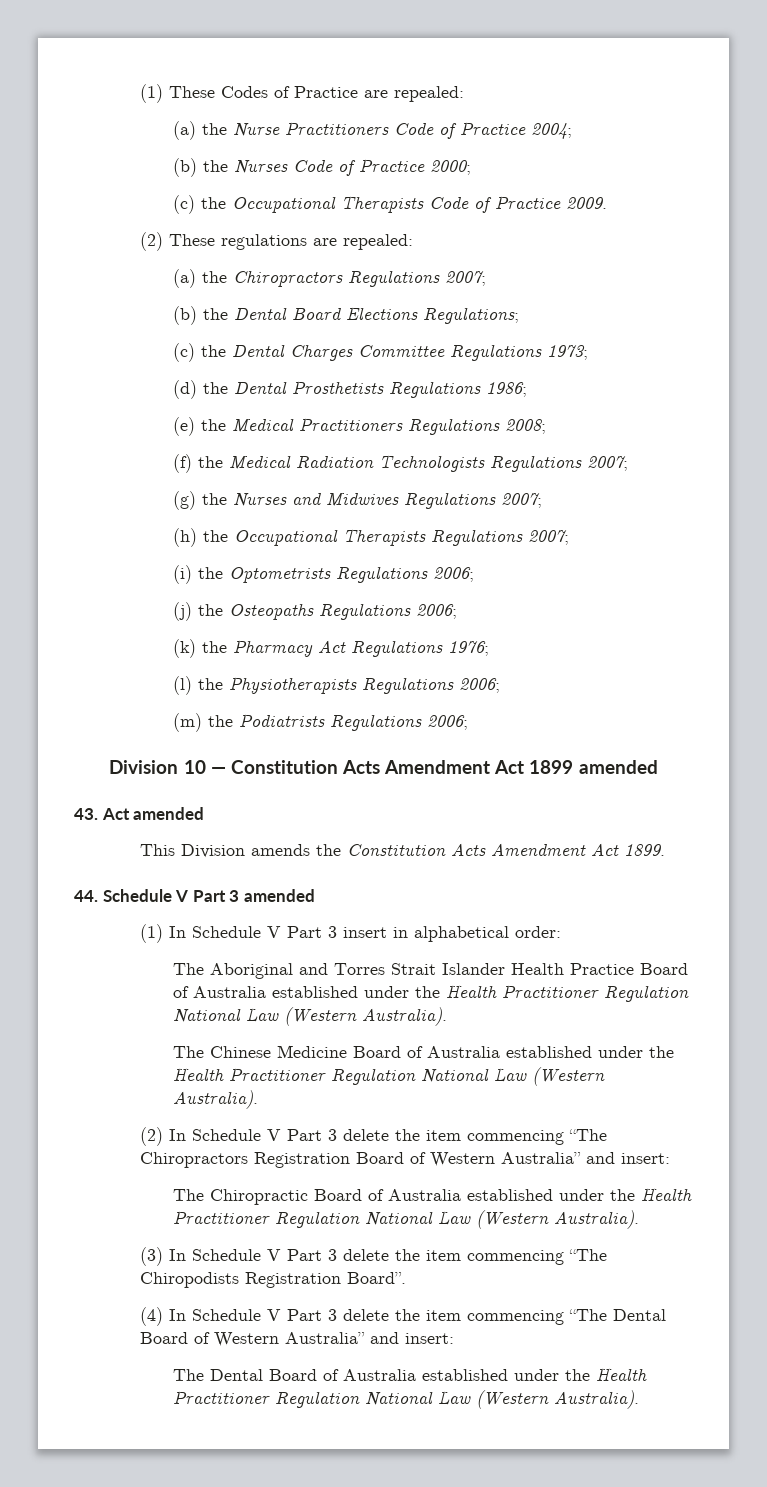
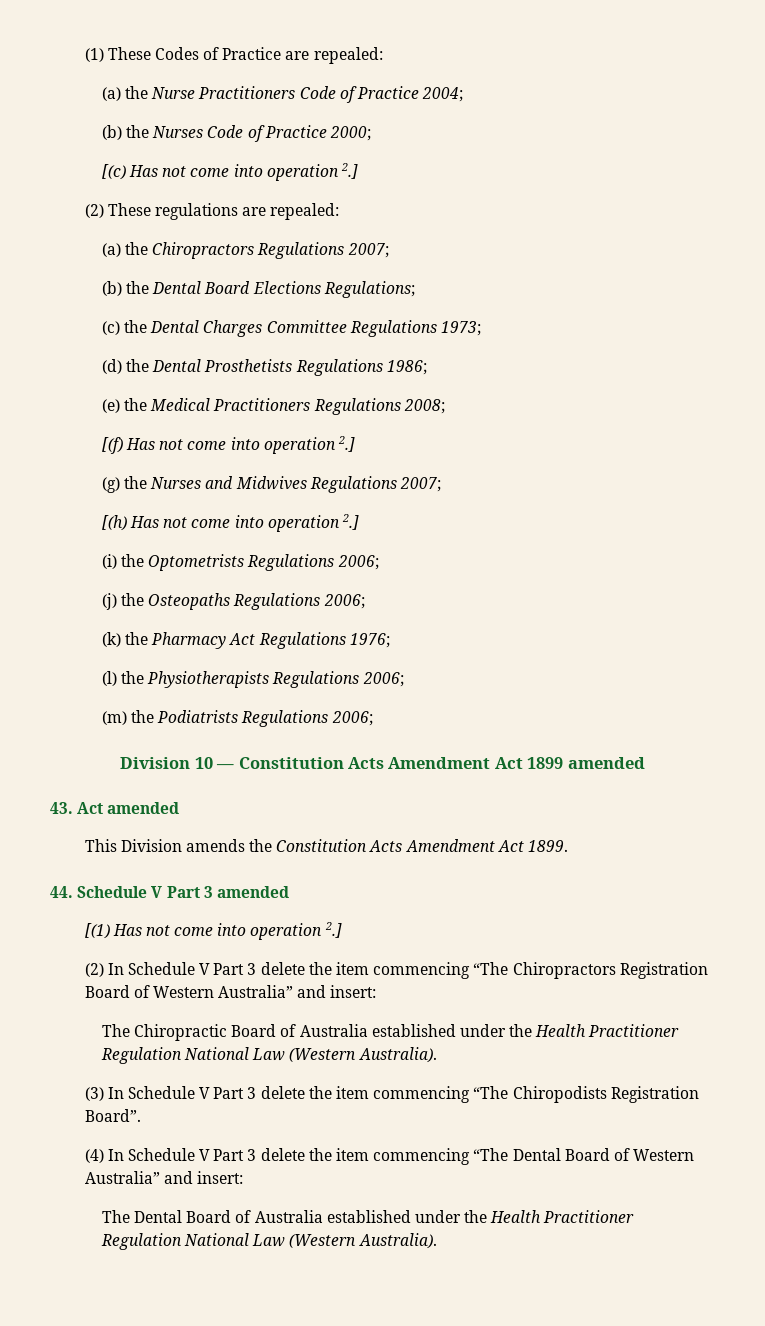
- (c) the Occupational Therapists Code of Practice 2009.
+ [(c) Has not come into operation 2.]
- (f) the Medical Radiation Technologists Regulations 2007;
+ [(f) Has not come into operation 2.]
- (h) the Occupational Therapists Regulations 2007;
+ [(h) Has not come into operation 2.]
- (1) In Schedule V Part 3 insert in alphabetical order:
- The Aboriginal and Torres Strait Islander Health Practice Board of Australia established under the Health Practitioner Regulation National Law (Western Australia).
- The Chinese Medicine Board of Australia established under the Health Practitioner Regulation National Law (Western Australia).
+ [(1) Has not come into operation 2.]

